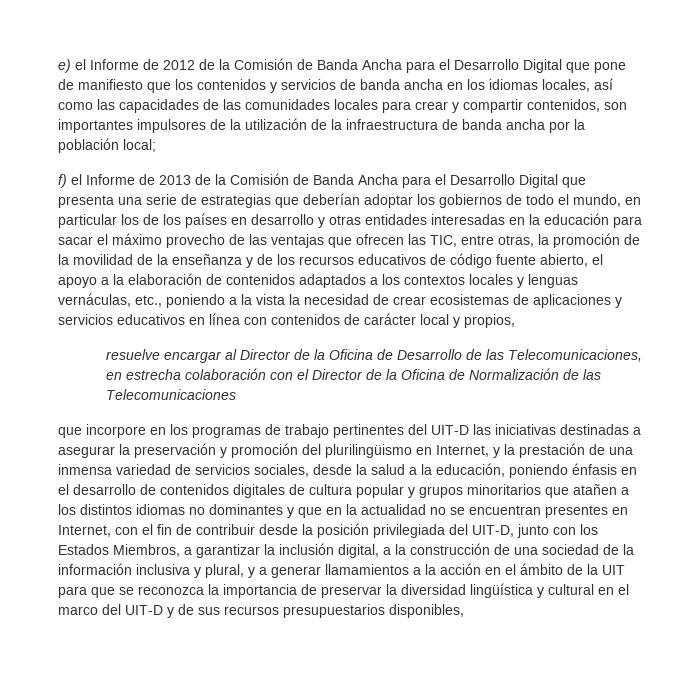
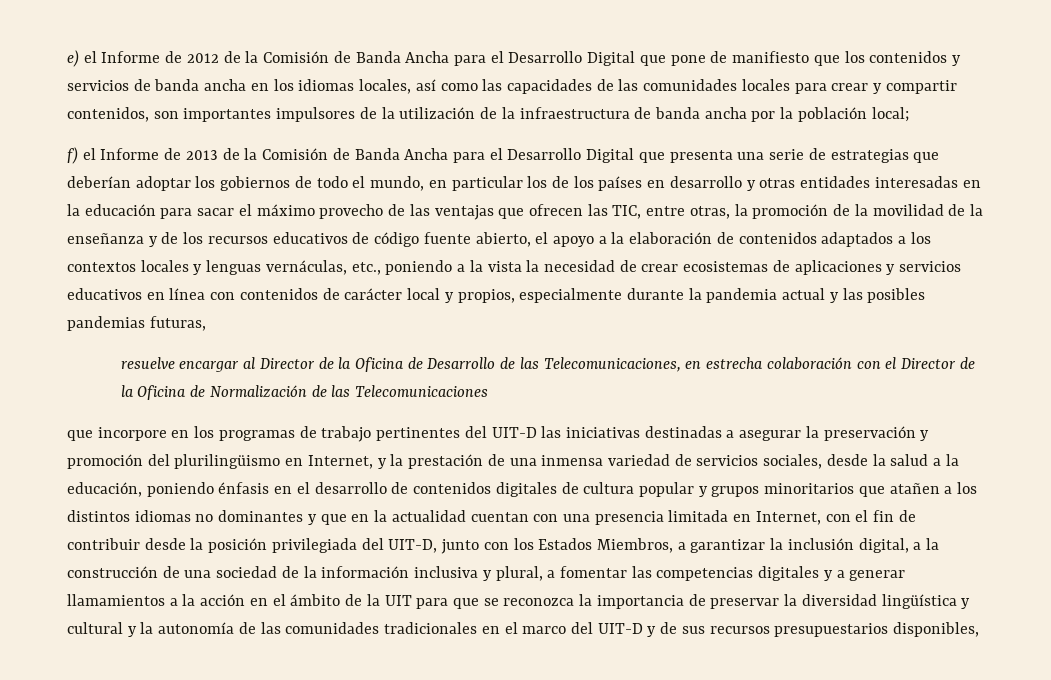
- f) el Informe de 2013 de la Comisión de Banda Ancha para el Desarrollo Digital que presenta una serie de estrategias que deberían adoptar los gobiernos de todo el mundo, en particular los de los países en desarrollo y otras entidades interesadas en la educación para sacar el máximo provecho de las ventajas que ofrecen las TIC, entre otras, la promoción de la movilidad de la enseñanza y de los recursos educativos de código fuente abierto, el apoyo a la elaboración de contenidos adaptados a los contextos locales y lenguas vernáculas, etc., poniendo a la vista la necesidad de crear ecosistemas de aplicaciones y servicios educativos en línea con contenidos de carácter local y propios,
+ f) el Informe de 2013 de la Comisión de Banda Ancha para el Desarrollo Digital que presenta una serie de estrategias que deberían adoptar los gobiernos de todo el mundo, en particular los de los países en desarrollo y otras entidades interesadas en la educación para sacar el máximo provecho de las ventajas que ofrecen las TIC, entre otras, la promoción de la movilidad de la enseñanza y de los recursos educativos de código fuente abierto, el apoyo a la elaboración de contenidos adaptados a los contextos locales y lenguas vernáculas, etc., poniendo a la vista la necesidad de crear ecosistemas de aplicaciones y servicios educativos en línea con contenidos de carácter local y propios, especialmente durante la pandemia actual y las posibles pandemias futuras,
- que incorpore en los programas de trabajo pertinentes del UIT-D las iniciativas destinadas a asegurar la preservación y promoción del plurilingüismo en Internet, y la prestación de una inmensa variedad de servicios sociales, desde la salud a la educación, poniendo énfasis en el desarrollo de contenidos digitales de cultura popular y grupos minoritarios que atañen a los distintos idiomas no dominantes y que en la actualidad no se encuentran presentes en Internet, con el fin de contribuir desde la posición privilegiada del UIT-D, junto con los Estados Miembros, a garantizar la inclusión digital, a la construcción de una sociedad de la información inclusiva y plural, y a generar llamamientos a la acción en el ámbito de la UIT para que se reconozca la importancia de preservar la diversidad lingüística y cultural en el marco del UIT-D y de sus recursos presupuestarios disponibles,
+ que incorpore en los programas de trabajo pertinentes del UIT-D las iniciativas destinadas a asegurar la preservación y promoción del plurilingüismo en Internet, y la prestación de una inmensa variedad de servicios sociales, desde la salud a la educación, poniendo énfasis en el desarrollo de contenidos digitales de cultura popular y grupos minoritarios que atañen a los distintos idiomas no dominantes y que en la actualidad cuentan con una presencia limitada en Internet, con el fin de contribuir desde la posición privilegiada del UIT-D, junto con los Estados Miembros, a garantizar la inclusión digital, a la construcción de una sociedad de la información inclusiva y plural, a fomentar las competencias digitales y a generar llamamientos a la acción en el ámbito de la UIT para que se reconozca la importancia de preservar la diversidad lingüística y cultural y la autonomía de las comunidades tradicionales en el marco del UIT-D y de sus recursos presupuestarios disponibles,

